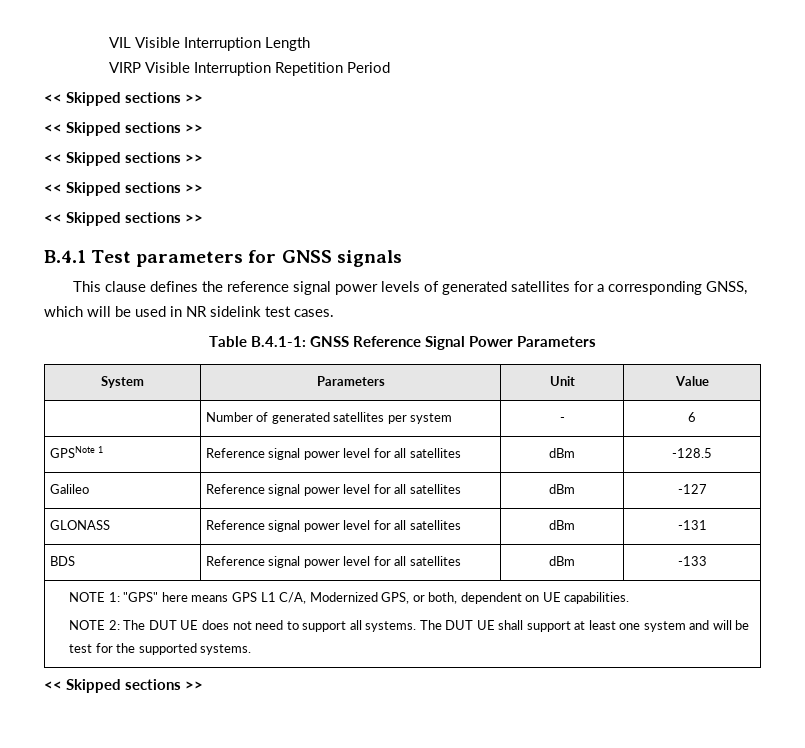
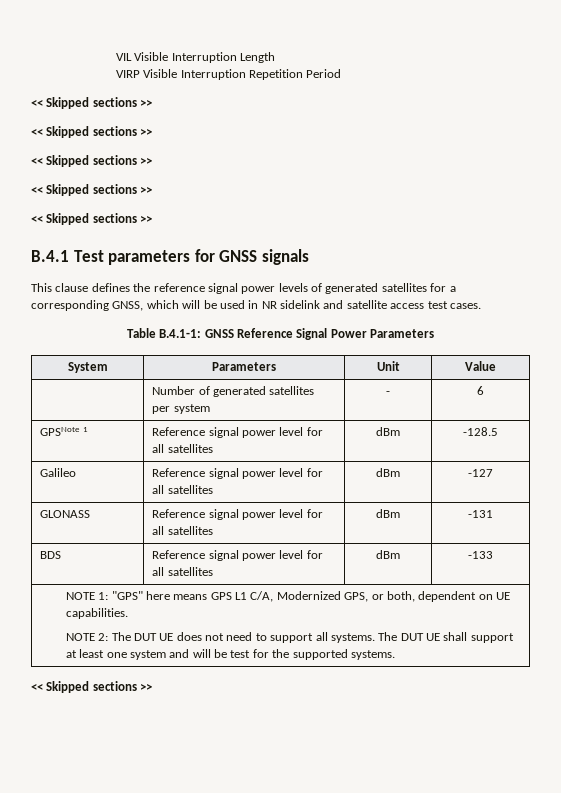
- This clause defines the reference signal power levels of generated satellites for a corresponding GNSS, which will be used in NR sidelink test cases.
+ This clause defines the reference signal power levels of generated satellites for a corresponding GNSS, which will be used in NR sidelink and satellite access test cases.

